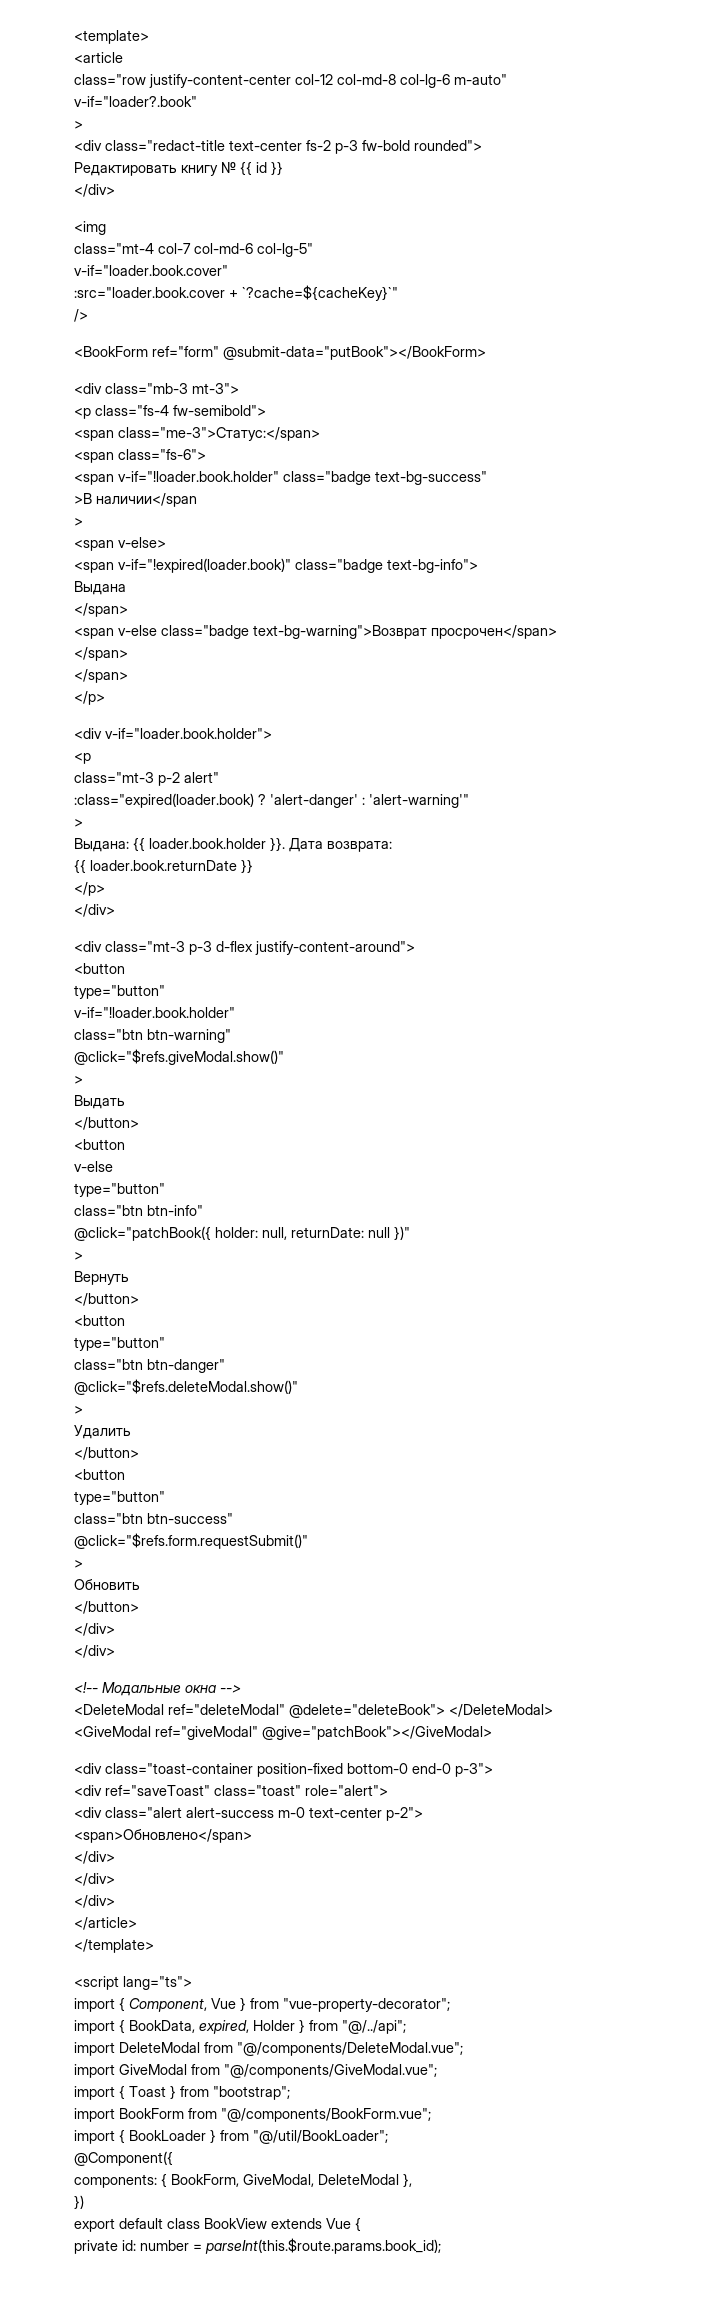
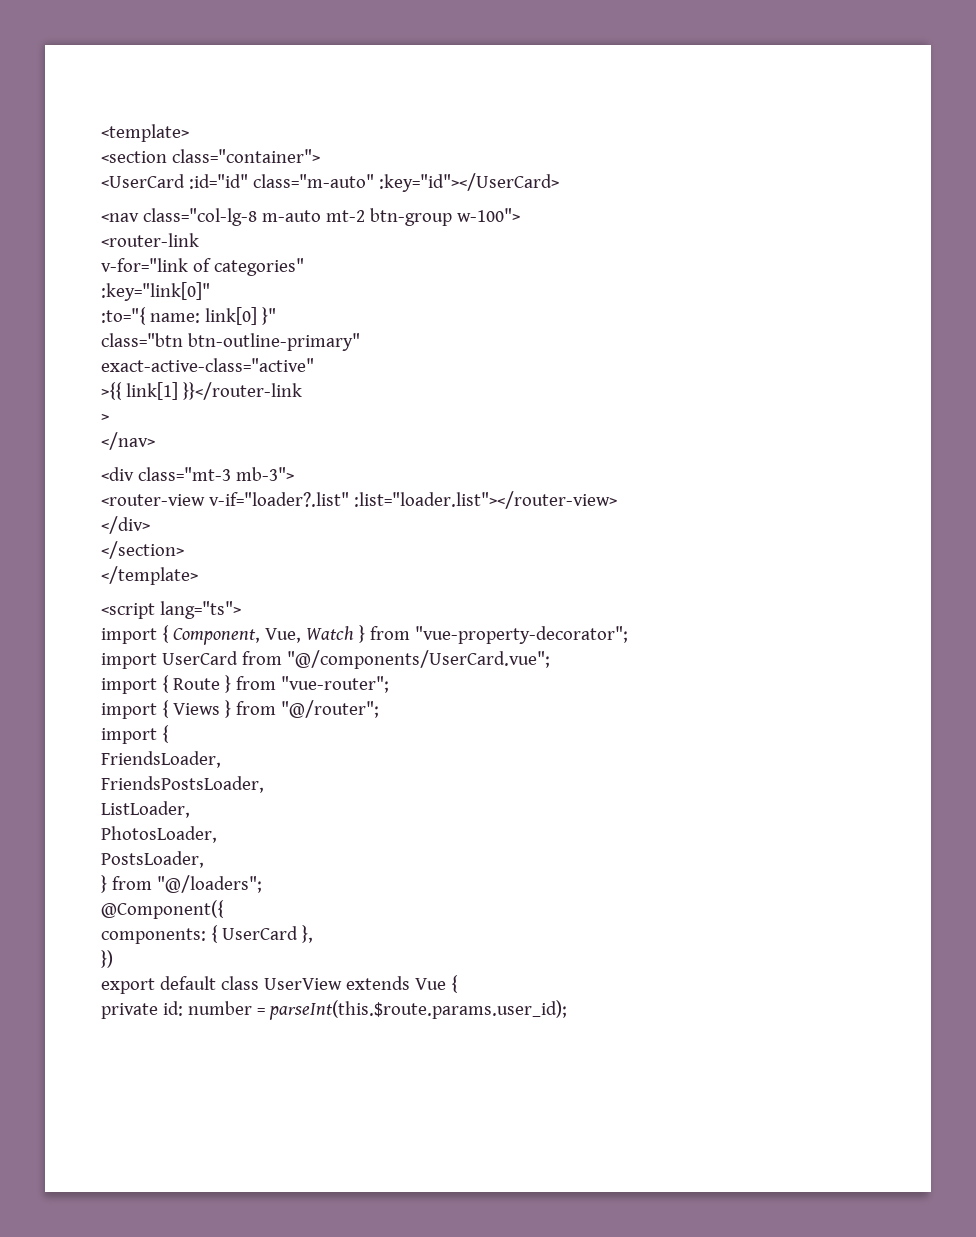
- <article
- class="row justify-content-center col-12 col-md-8 col-lg-6 m-auto"
- v-if="loader?.book"
+ <section class="container">
+ <UserCard :id="id" class="m-auto" :key="id"></UserCard>
+ <nav class="col-lg-8 m-auto mt-2 btn-group w-100">
+ <router-link
+ v-for="link of categories"
+ :key="link[0]"
+ :to="{ name: link[0] }"
+ class="btn btn-outline-primary"
+ exact-active-class="active"
+ >{{ link[1] }}</router-link
  >
- <div class="redact-title text-center fs-2 p-3 fw-bold rounded">
- Редактировать книгу № {{ id }}
+ </nav>
+ <div class="mt-3 mb-3">
+ <router-view v-if="loader?.list" :list="loader.list"></router-view>
  </div>
- <img
- class="mt-4 col-7 col-md-6 col-lg-5"
- v-if="loader.book.cover"
- :src="loader.book.cover + `?cache=${cacheKey}`"
- />
- <BookForm ref="form" @submit-data="putBook"></BookForm>
- <div class="mb-3 mt-3">
- <p class="fs-4 fw-semibold">
- <span class="me-3">Статус:</span>
- <span class="fs-6">
- <span v-if="!loader.book.holder" class="badge text-bg-success"
- >В наличии</span
- >
- <span v-else>
- <span v-if="!expired(loader.book)" class="badge text-bg-info">
- Выдана
- </span>
- <span v-else class="badge text-bg-warning">Возврат просрочен</span>
- </span>
- </span>
- </p>
- <div v-if="loader.book.holder">
- <p
- class="mt-3 p-2 alert"
- :class="expired(loader.book) ? 'alert-danger' : 'alert-warning'"
- >
- Выдана: {{ loader.book.holder }}. Дата возврата:
- {{ loader.book.returnDate }}
- </p>
- </div>
- <div class="mt-3 p-3 d-flex justify-content-around">
- <button
- type="button"
- v-if="!loader.book.holder"
- class="btn btn-warning"
- @click="$refs.giveModal.show()"
- >
- Выдать
- </button>
- <button
- v-else
- type="button"
- class="btn btn-info"
- @click="patchBook({ holder: null, returnDate: null })"
- >
- Вернуть
- </button>
- <button
- type="button"
- class="btn btn-danger"
- @click="$refs.deleteModal.show()"
- >
- Удалить
- </button>
- <button
- type="button"
- class="btn btn-success"
- @click="$refs.form.requestSubmit()"
- >
- Обновить
- </button>
- </div>
- </div>
- <!-- Модальные окна -->
- <DeleteModal ref="deleteModal" @delete="deleteBook"> </DeleteModal>
- <GiveModal ref="giveModal" @give="patchBook"></GiveModal>
- <div class="toast-container position-fixed bottom-0 end-0 p-3">
- <div ref="saveToast" class="toast" role="alert">
- <div class="alert alert-success m-0 text-center p-2">
- <span>Обновлено</span>
- </div>
- </div>
- </div>
- </article>
+ </section>
- import { Component, Vue } from "vue-property-decorator";
+ import { Component, Vue, Watch } from "vue-property-decorator";
- import { BookData, expired, Holder } from "@/../api";
- import DeleteModal from "@/components/DeleteModal.vue";
- import GiveModal from "@/components/GiveModal.vue";
- import { Toast } from "bootstrap";
- import BookForm from "@/components/BookForm.vue";
- import { BookLoader } from "@/util/BookLoader";
+ import UserCard from "@/components/UserCard.vue";
+ import { Route } from "vue-router";
+ import { Views } from "@/router";
+ import {
+ FriendsLoader,
+ FriendsPostsLoader,
+ ListLoader,
+ PhotosLoader,
+ PostsLoader,
+ } from "@/loaders";
- components: { BookForm, GiveModal, DeleteModal },
+ components: { UserCard },
- export default class BookView extends Vue {
+ export default class UserView extends Vue {
- private id: number = parseInt(this.$route.params.book_id);
+ private id: number = parseInt(this.$route.params.user_id);

